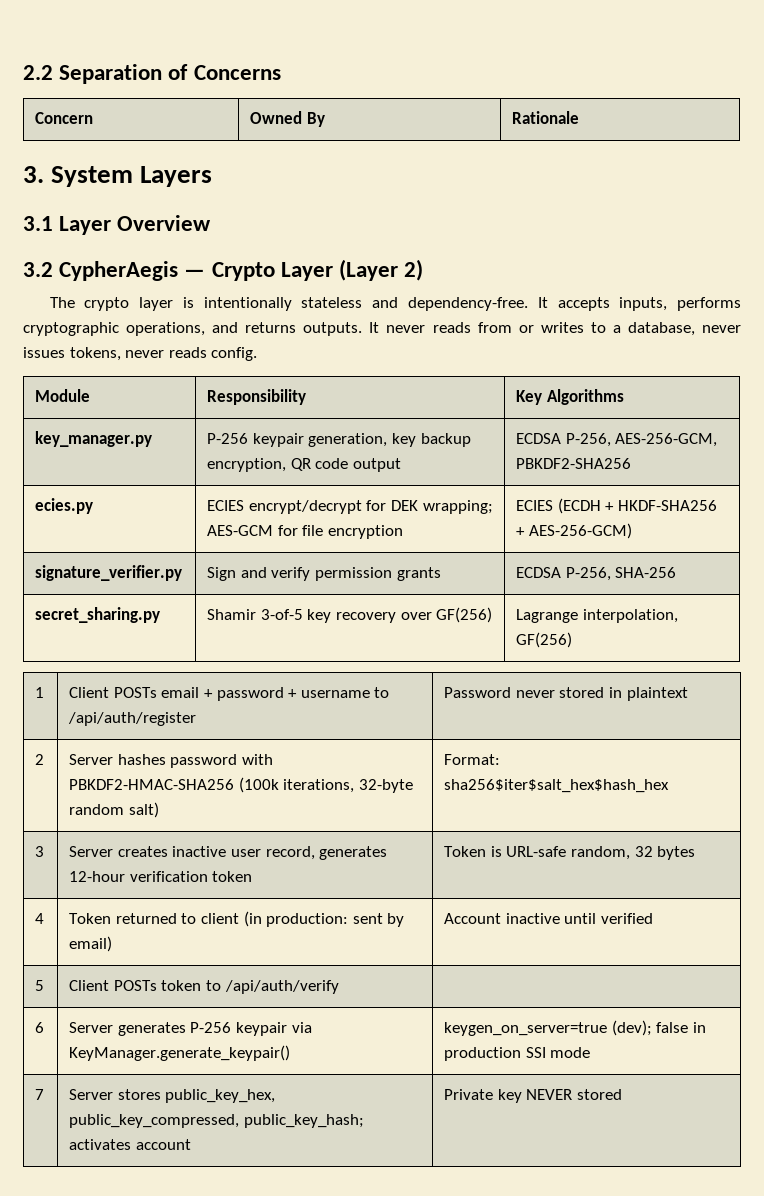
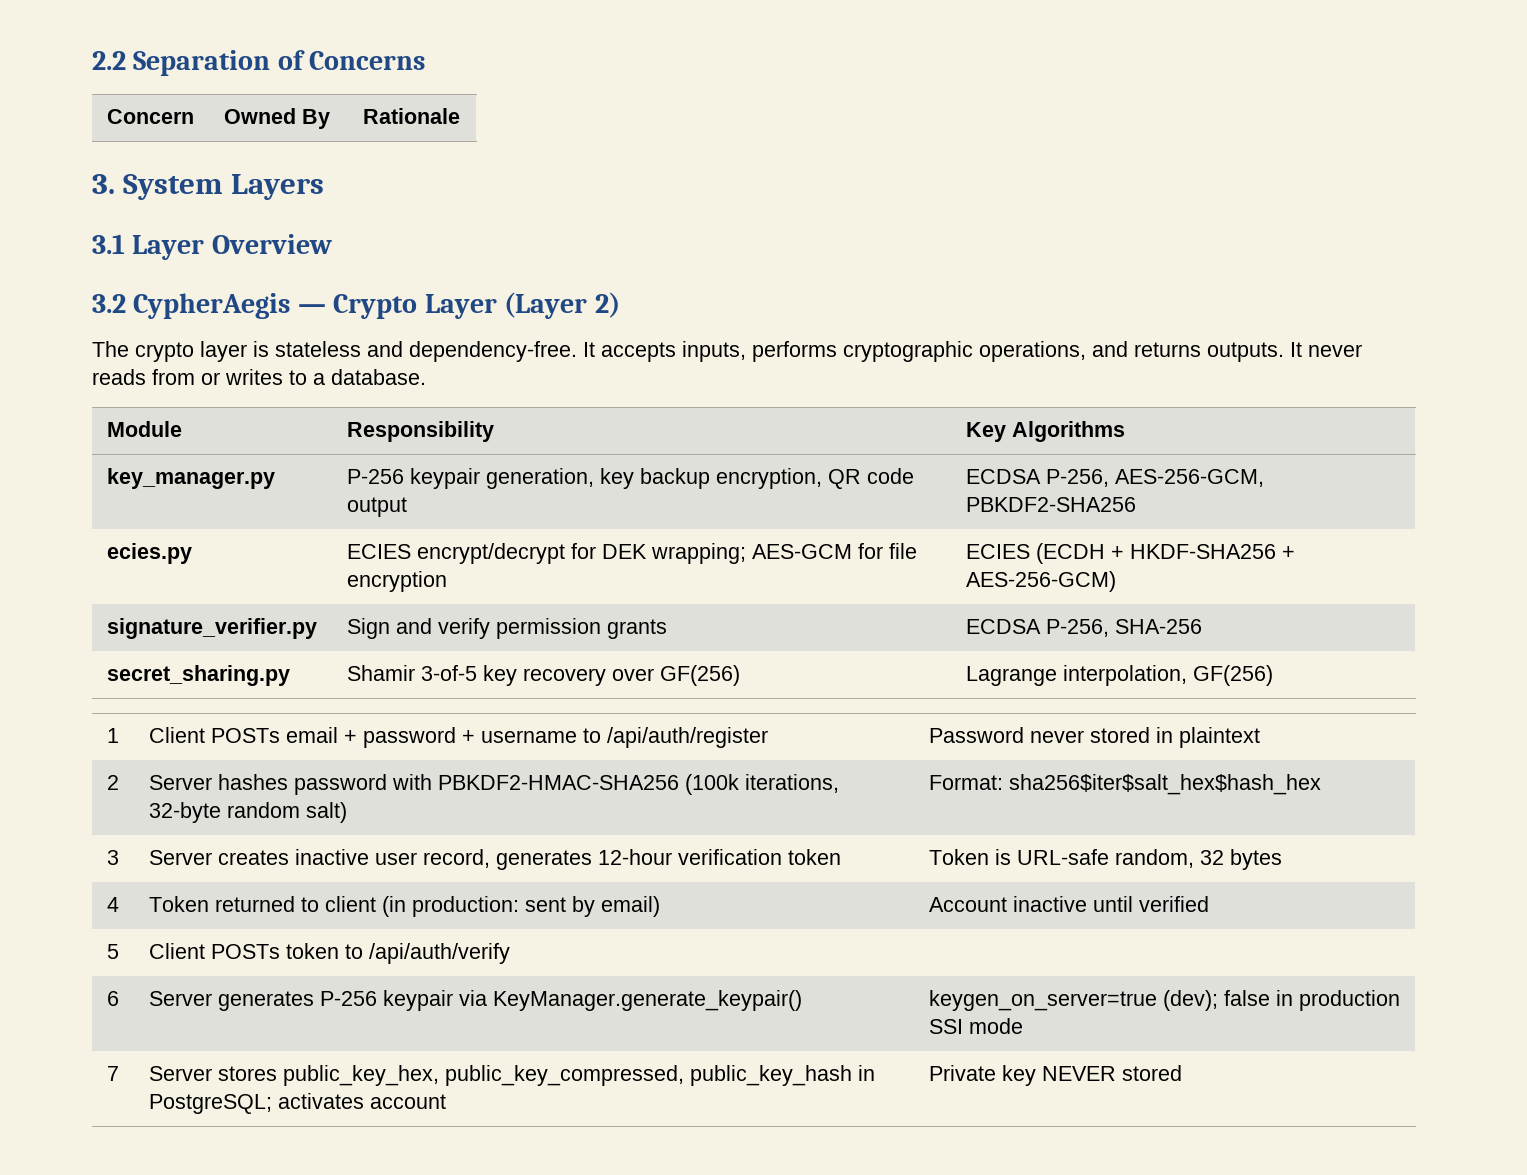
- The crypto layer is intentionally stateless and dependency-free.
+ The crypto layer is stateless and dependency-free.
- It never reads from or writes to a database, never issues tokens, never reads config.
+ It never reads from or writes to a database.
- 7 | Server stores public_key_hex, public_key_compressed, public_key_hash; activates account | Private key NEVER stored
+ 7 | Server stores public_key_hex, public_key_compressed, public_key_hash in PostgreSQL; activates account | Private key NEVER stored

